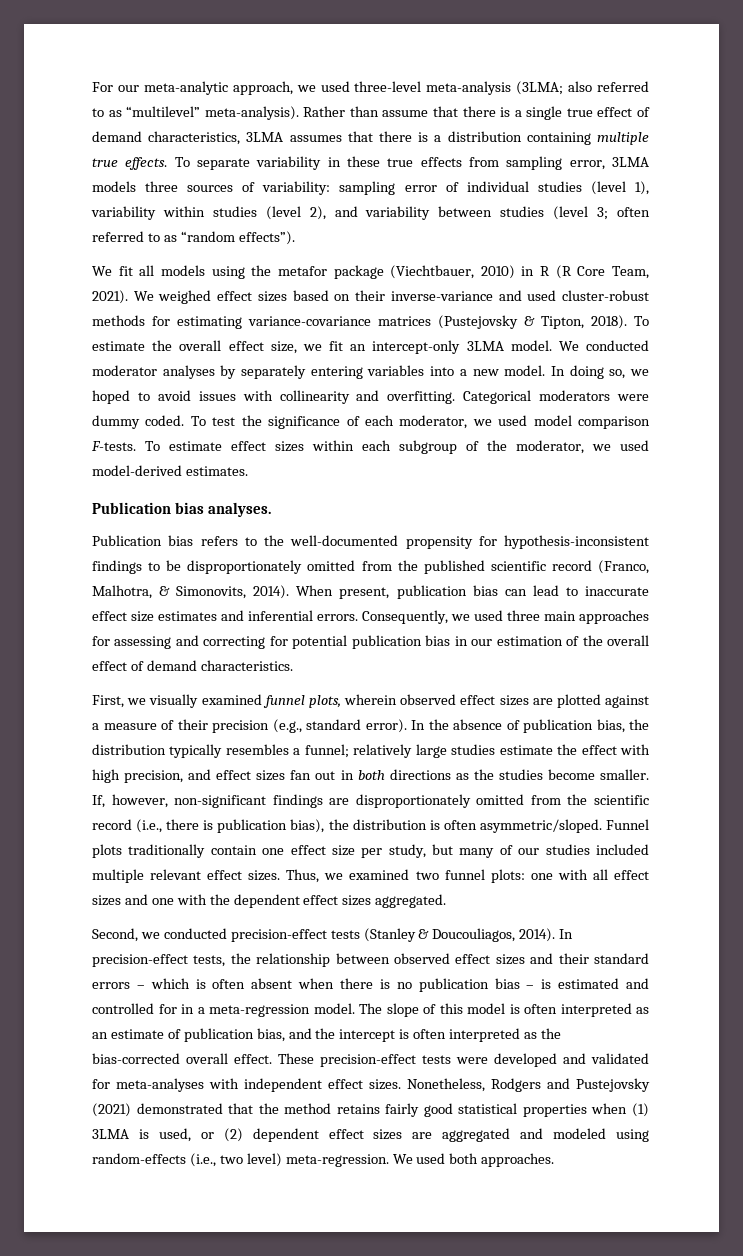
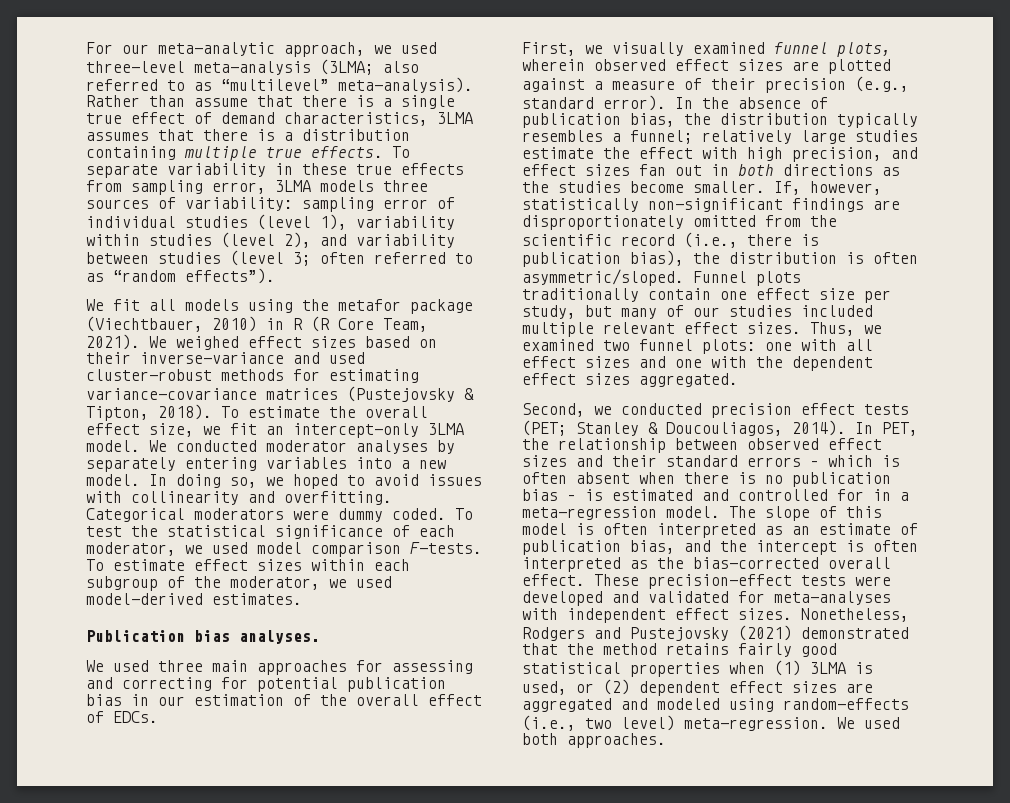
- To test the significance of each moderator, we used model comparison F-tests.
+ To test the statistical significance of each moderator, we used model comparison F-tests.
- Publication bias refers to the well-documented propensity for hypothesis-inconsistent findings to be disproportionately omitted from the published scientific record (Franco, Malhotra, & Simonovits, 2014). When present, publication bias can lead to inaccurate effect size estimates and inferential errors. Consequently, we used three main approaches for assessing and correcting for potential publication bias in our estimation of the overall effect of demand characteristics.
+ We used three main approaches for assessing and correcting for potential publication bias in our estimation of the overall effect of EDCs.
- If, however, non-significant findings are disproportionately omitted from the scientific record (i.e., there is publication bias), the distribution is often asymmetric/sloped.
+ If, however, statistically non-significant findings are disproportionately omitted from the scientific record (i.e., there is publication bias), the distribution is often asymmetric/sloped.
- Second, we conducted precision-effect tests (Stanley & Doucouliagos, 2014).
+ Second, we conducted precision effect tests (PET; Stanley & Doucouliagos, 2014).
- In precision-effect tests, the relationship between observed effect sizes and their standard errors – which is often absent when there is no publication bias – is estimated and controlled for in a meta-regression model.
+ In PET, the relationship between observed effect sizes and their standard errors – which is often absent when there is no publication bias – is estimated and controlled for in a meta-regression model.

